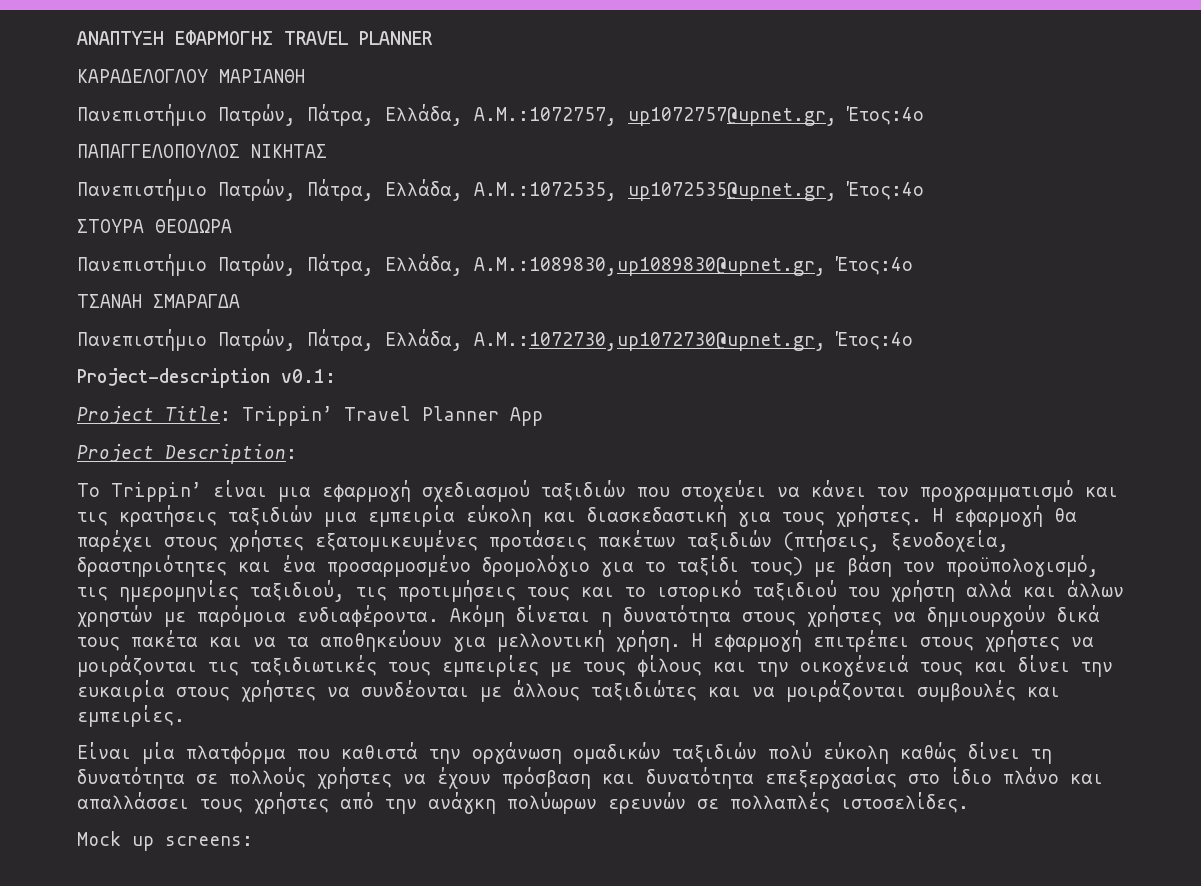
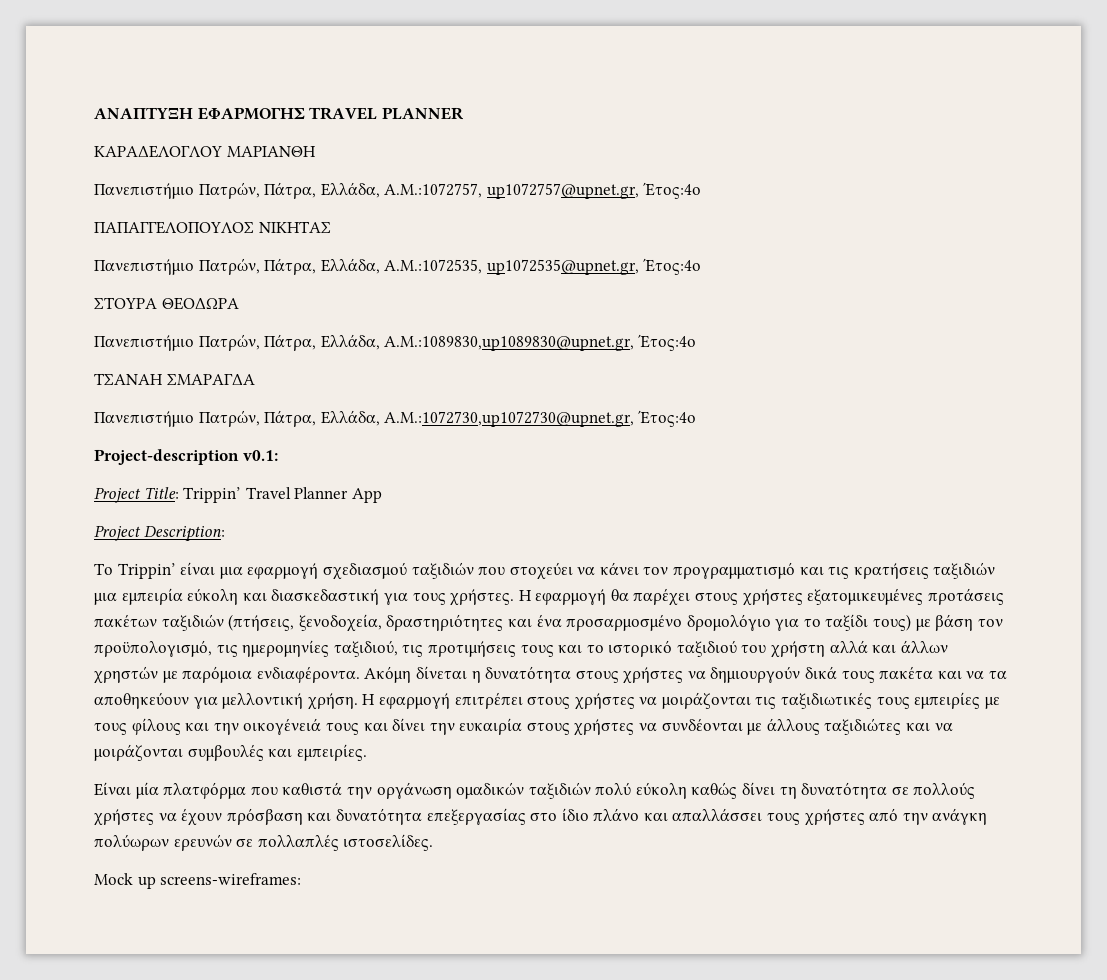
- Mock up screens:
+ Mock up screens-wireframes:

